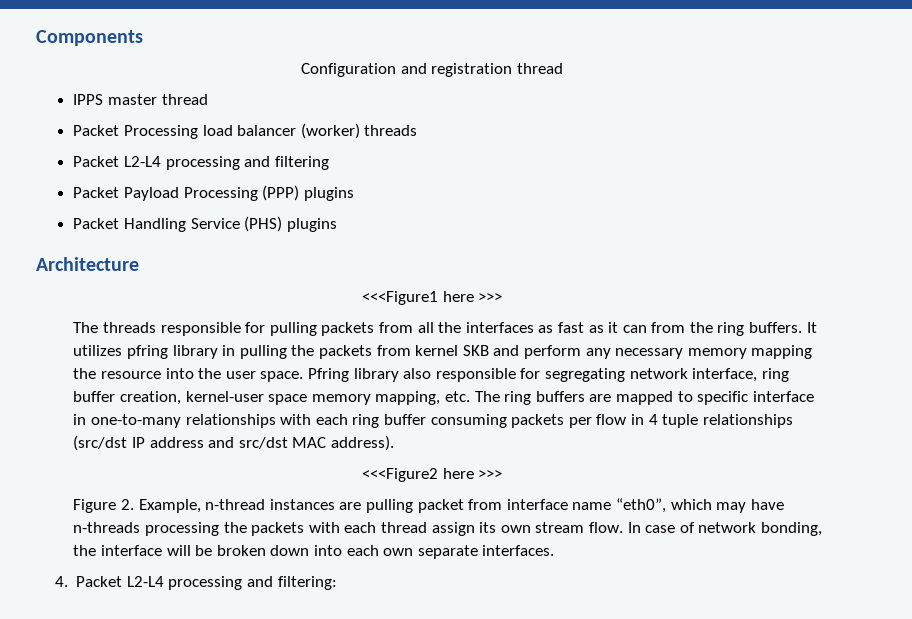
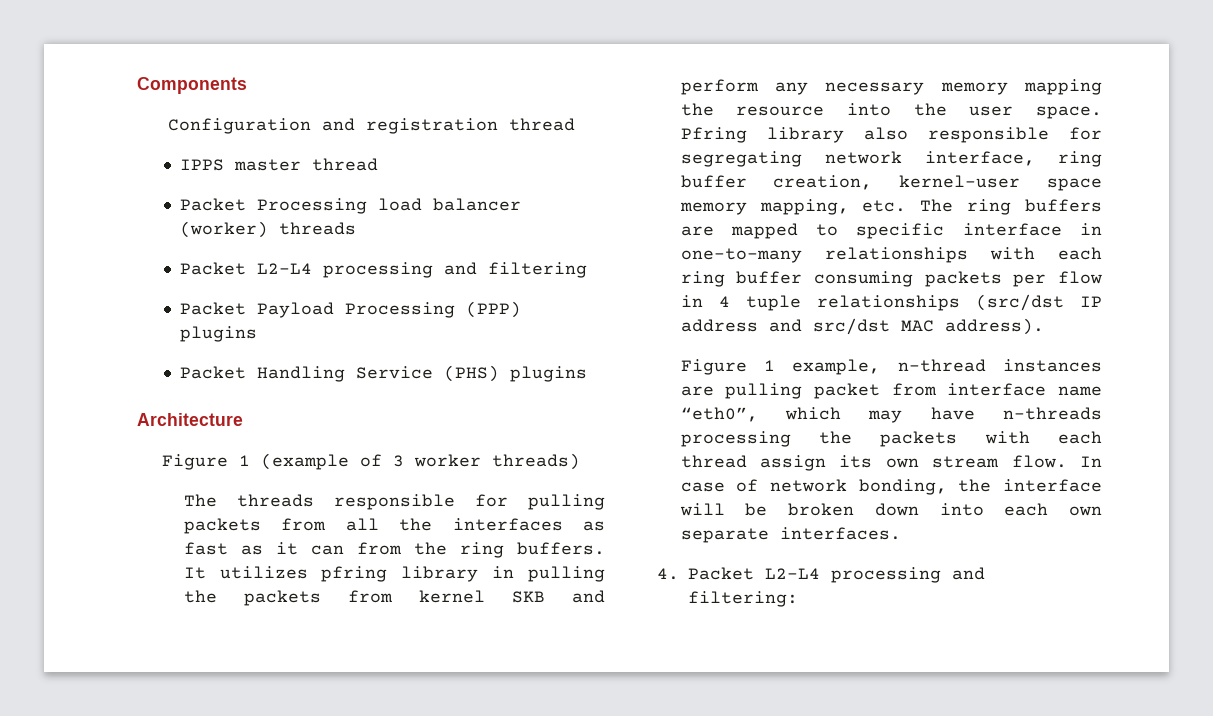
- <<<Figure1 here >>>
+ Figure 1 (example of 3 worker threads)
- <<<Figure2 here >>>
- Figure 2. Example, n-thread instances are pulling packet from interface name “eth0”, which may have n-threads processing the packets with each thread assign its own stream flow.
+ Figure 1 example, n-thread instances are pulling packet from interface name “eth0”, which may have n-threads processing the packets with each thread assign its own stream flow.

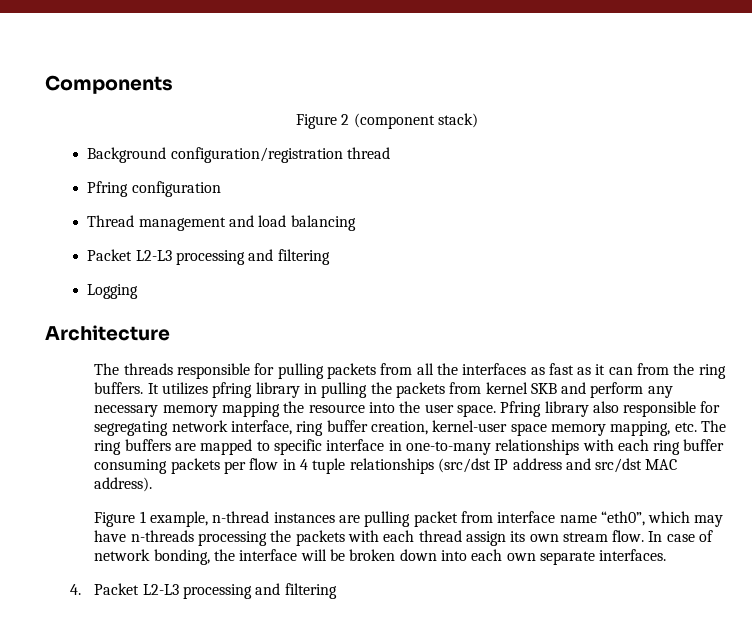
- Configuration and registration thread
- IPPS master thread
- Packet Processing load balancer (worker) threads
- Packet L2-L4 processing and filtering
- Packet Payload Processing (PPP) plugins
- Packet Handling Service (PHS) plugins
+ Figure 2 (component stack)
+ Background configuration/registration thread
+ Pfring configuration
+ Thread management and load balancing
+ Packet L2-L3 processing and filtering
+ Logging
  Architecture
- Figure 1 (example of 3 worker threads)
- 4. Packet L2-L4 processing and filtering:
+ 4. Packet L2-L3 processing and filtering

